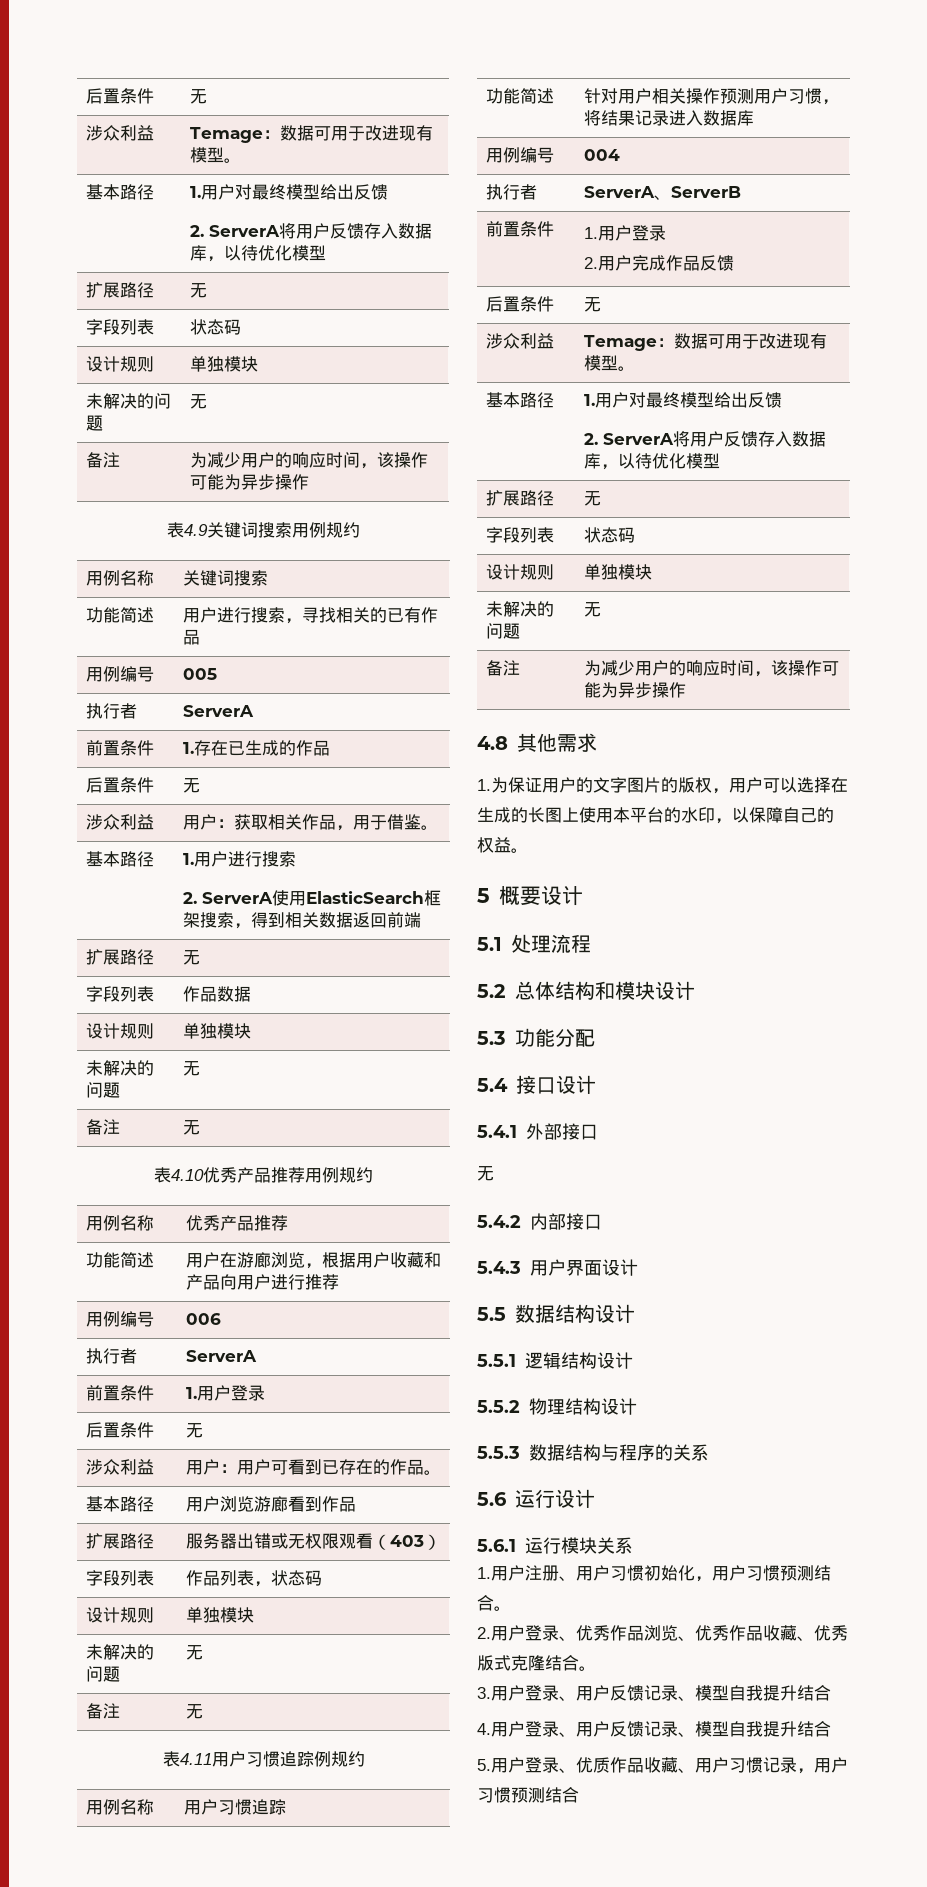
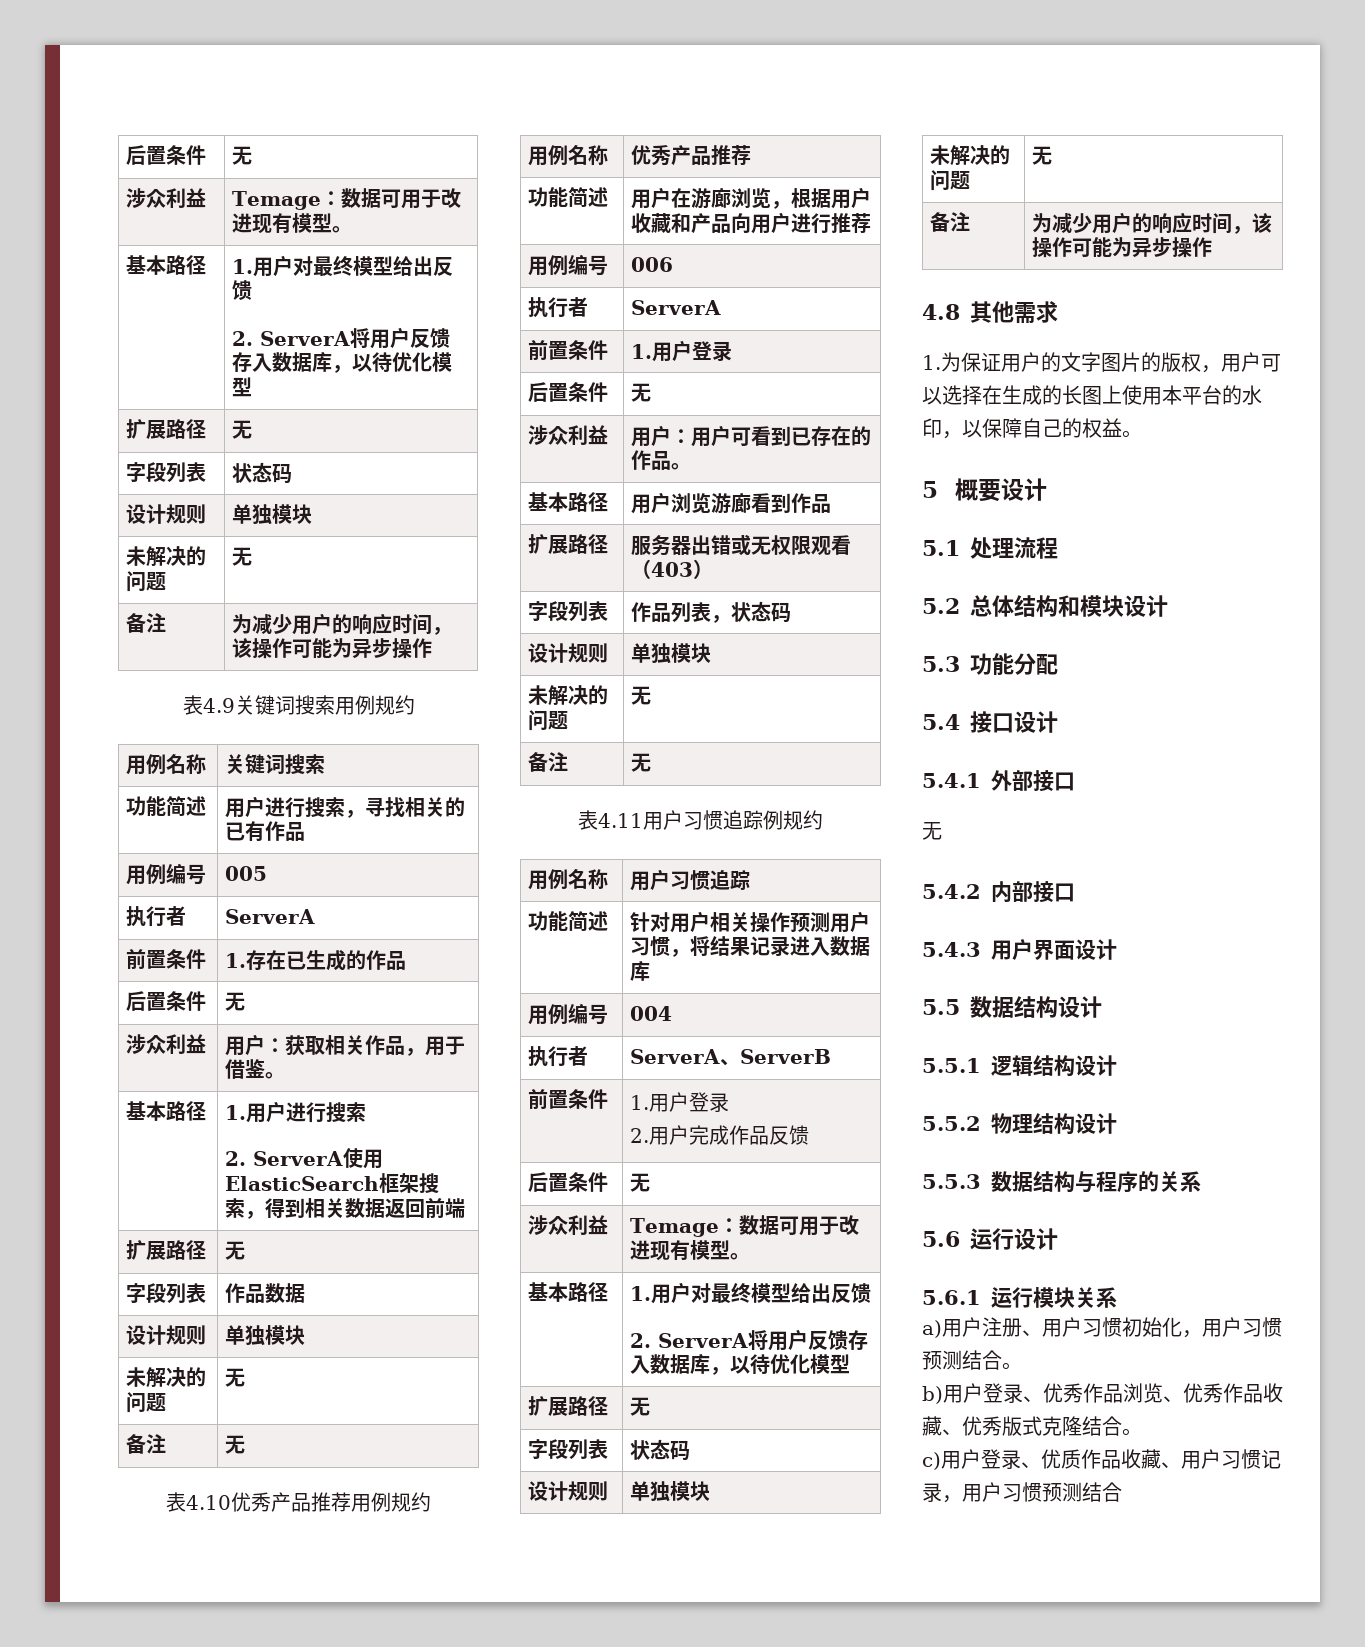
- 1.用户注册、用户习惯初始化，用户习惯预测结合。
+ a)用户注册、用户习惯初始化，用户习惯预测结合。
- 2.用户登录、优秀作品浏览、优秀作品收藏、优秀版式克隆结合。
+ b)用户登录、优秀作品浏览、优秀作品收藏、优秀版式克隆结合。
- 3.用户登录、用户反馈记录、模型自我提升结合
- 4.用户登录、用户反馈记录、模型自我提升结合
- 5.用户登录、优质作品收藏、用户习惯记录，用户习惯预测结合
+ c)用户登录、优质作品收藏、用户习惯记录，用户习惯预测结合

